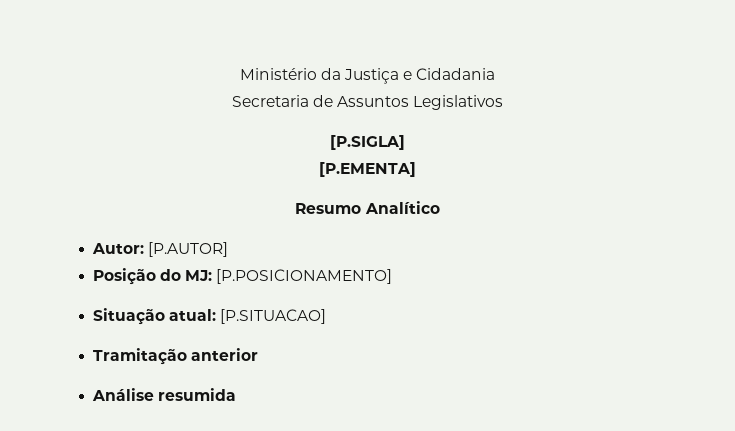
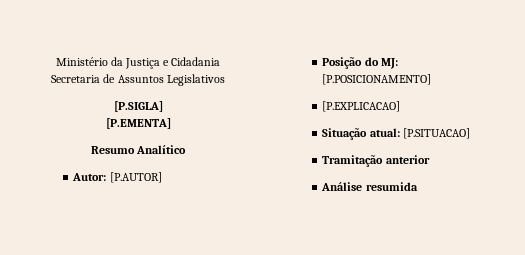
+ [P.EXPLICACAO]

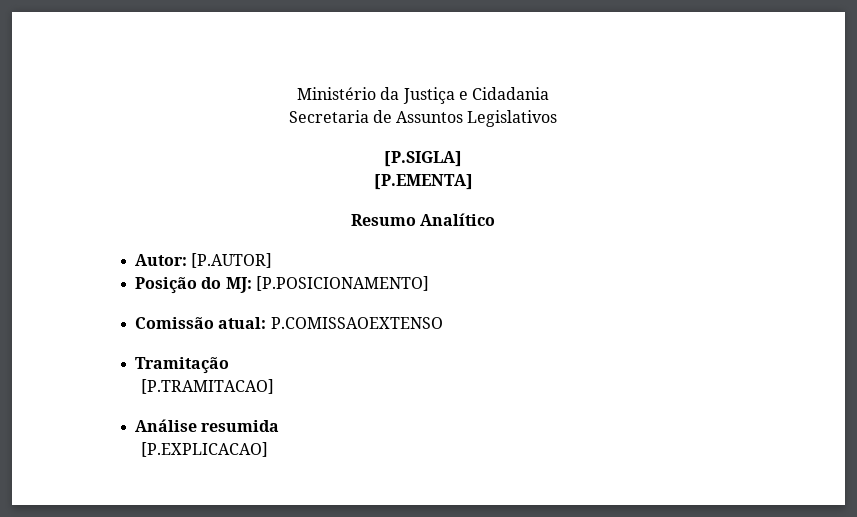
- [P.EXPLICACAO]
- Situação atual: [P.SITUACAO]
+ Comissão atual: P.COMISSAOEXTENSO
- Tramitação anterior
+ Tramitação
+ [P.TRAMITACAO]
+ [P.EXPLICACAO]

